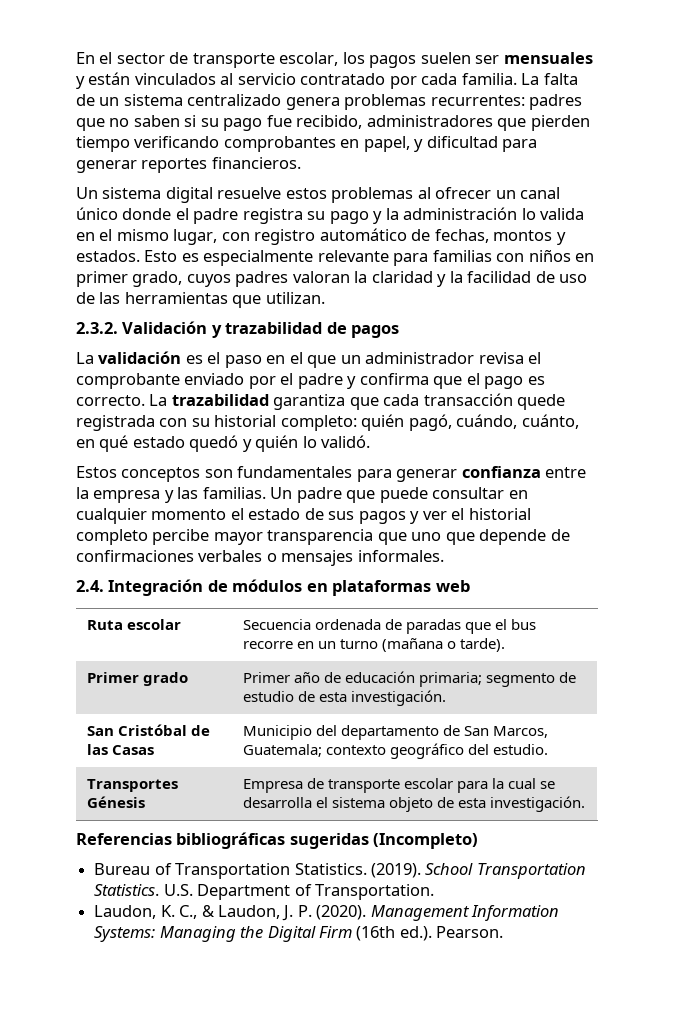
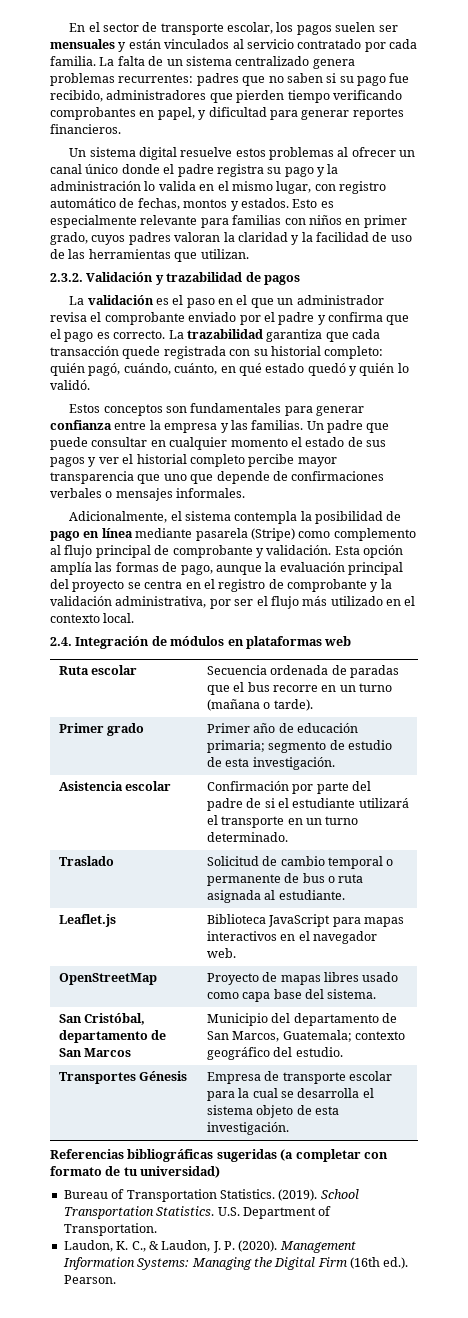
+ Adicionalmente, el sistema contempla la posibilidad de pago en línea mediante pasarela (Stripe) como complemento al flujo principal de comprobante y validación. Esta opción amplía las formas de pago, aunque la evaluación principal del proyecto se centra en el registro de comprobante y la validación administrativa, por ser el flujo más utilizado en el contexto local.
- San Cristóbal de las Casas | Municipio del departamento de San Marcos, Guatemala; contexto geográfico del estudio.
+ Asistencia escolar | Confirmación por parte del padre de si el estudiante utilizará el transporte en un turno determinado.
+ Traslado | Solicitud de cambio temporal o permanente de bus o ruta asignada al estudiante.
+ Leaflet.js | Biblioteca JavaScript para mapas interactivos en el navegador web.
+ OpenStreetMap | Proyecto de mapas libres usado como capa base del sistema.
+ San Cristóbal, departamento de San Marcos | Municipio del departamento de San Marcos, Guatemala; contexto geográfico del estudio.
- Referencias bibliográficas sugeridas (Incompleto)
+ Referencias bibliográficas sugeridas (a completar con formato de tu universidad)

